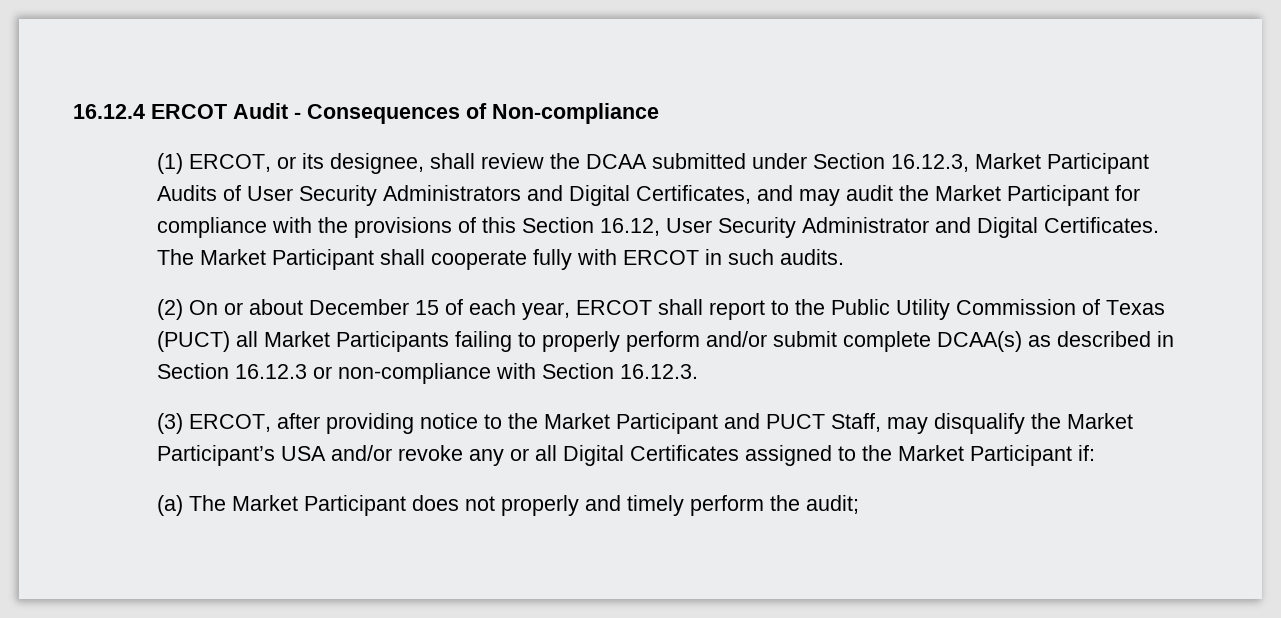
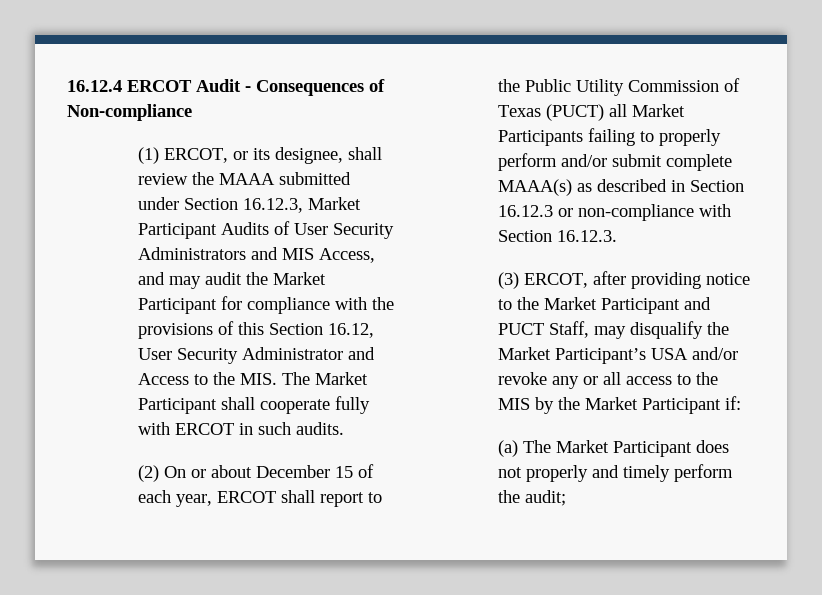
- (1) ERCOT, or its designee, shall review the DCAA submitted under Section 16.12.3, Market Participant Audits of User Security Administrators and Digital Certificates, and may audit the Market Participant for compliance with the provisions of this Section 16.12, User Security Administrator and Digital Certificates. The Market Participant shall cooperate fully with ERCOT in such audits.
+ (1) ERCOT, or its designee, shall review the MAAA submitted under Section 16.12.3, Market Participant Audits of User Security Administrators and MIS Access, and may audit the Market Participant for compliance with the provisions of this Section 16.12, User Security Administrator and Access to the MIS. The Market Participant shall cooperate fully with ERCOT in such audits.
- (2) On or about December 15 of each year, ERCOT shall report to the Public Utility Commission of Texas (PUCT) all Market Participants failing to properly perform and/or submit complete DCAA(s) as described in Section 16.12.3 or non-compliance with Section 16.12.3.
+ (2) On or about December 15 of each year, ERCOT shall report to the Public Utility Commission of Texas (PUCT) all Market Participants failing to properly perform and/or submit complete MAAA(s) as described in Section 16.12.3 or non-compliance with Section 16.12.3.
- (3) ERCOT, after providing notice to the Market Participant and PUCT Staff, may disqualify the Market Participant’s USA and/or revoke any or all Digital Certificates assigned to the Market Participant if:
+ (3) ERCOT, after providing notice to the Market Participant and PUCT Staff, may disqualify the Market Participant’s USA and/or revoke any or all access to the MIS by the Market Participant if:

